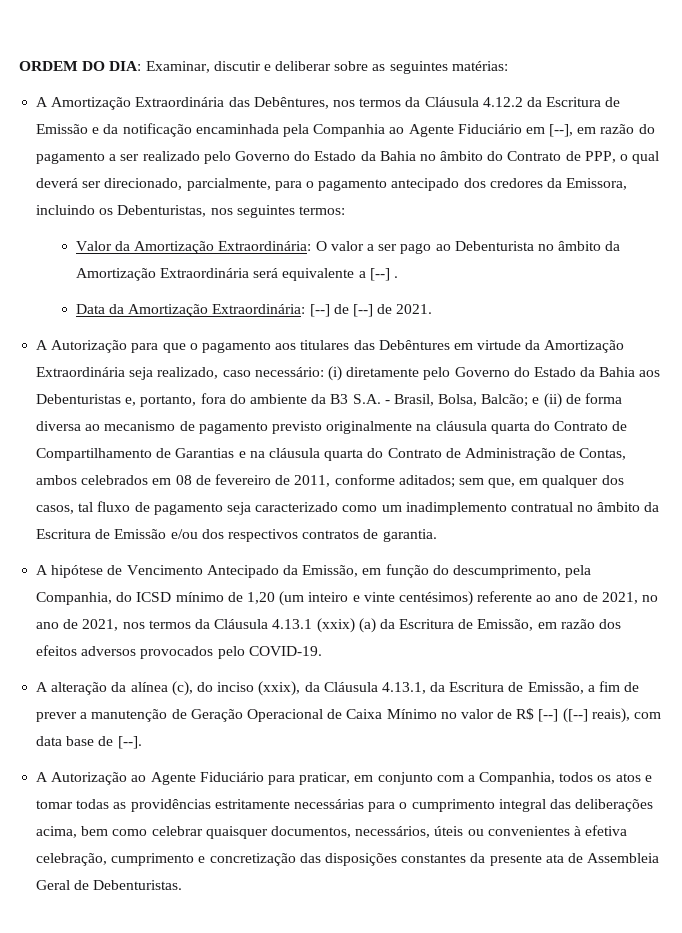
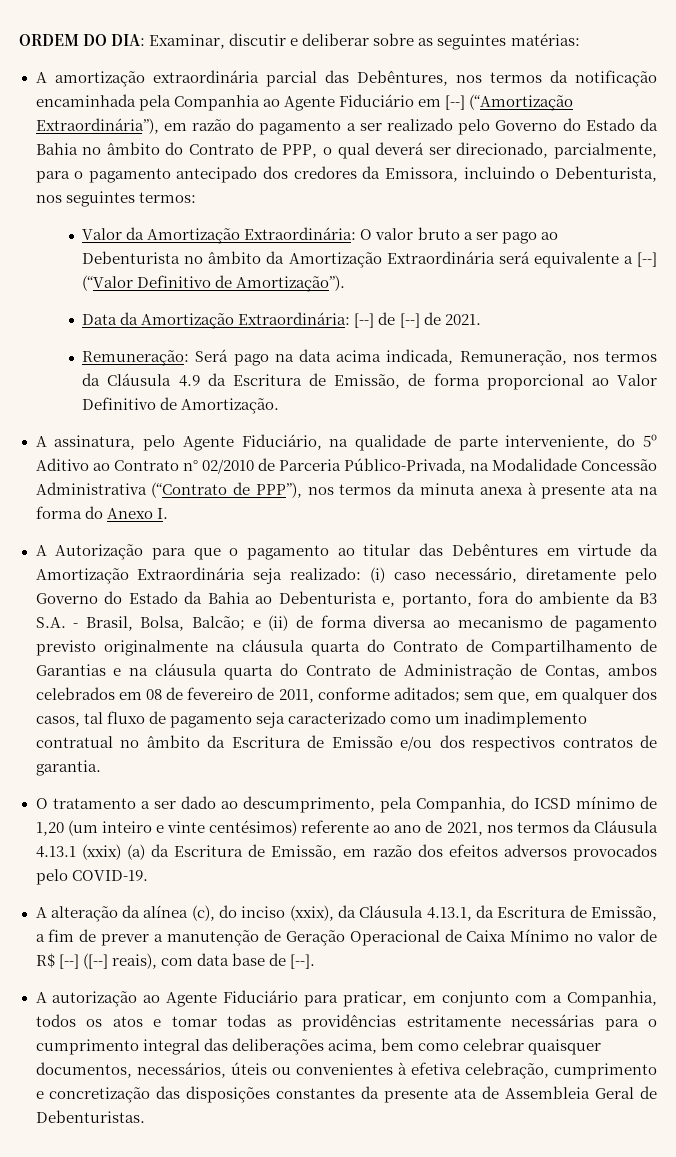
- A Amortização Extraordinária das Debêntures, nos termos da Cláusula 4.12.2 da Escritura de Emissão e da notificação encaminhada pela Companhia ao Agente Fiduciário em [--], em razão do pagamento a ser realizado pelo Governo do Estado da Bahia no âmbito do Contrato de PPP, o qual deverá ser direcionado, parcialmente, para o pagamento antecipado dos credores da Emissora, incluindo os Debenturistas, nos seguintes termos:
+ A amortização extraordinária parcial das Debêntures, nos termos da notificação encaminhada pela Companhia ao Agente Fiduciário em [--] (“Amortização Extraordinária”), em razão do pagamento a ser realizado pelo Governo do Estado da Bahia no âmbito do Contrato de PPP, o qual deverá ser direcionado, parcialmente, para o pagamento antecipado dos credores da Emissora, incluindo o Debenturista, nos seguintes termos:
- Valor da Amortização Extraordinária: O valor a ser pago ao Debenturista no âmbito da Amortização Extraordinária será equivalente a [--] .
+ Valor da Amortização Extraordinária: O valor bruto a ser pago ao Debenturista no âmbito da Amortização Extraordinária será equivalente a [--] (“Valor Definitivo de Amortização”).
+ Remuneração: Será pago na data acima indicada, Remuneração, nos termos da Cláusula 4.9 da Escritura de Emissão, de forma proporcional ao Valor Definitivo de Amortização.
+ A assinatura, pelo Agente Fiduciário, na qualidade de parte interveniente, do 5º Aditivo ao Contrato n° 02/2010 de Parceria Público-Privada, na Modalidade Concessão Administrativa (“Contrato de PPP”), nos termos da minuta anexa à presente ata na forma do Anexo I.
- A Autorização para que o pagamento aos titulares das Debêntures em virtude da Amortização Extraordinária seja realizado, caso necessário: (i) diretamente pelo Governo do Estado da Bahia aos Debenturistas e, portanto, fora do ambiente da B3 S.A. - Brasil, Bolsa, Balcão;
+ A Autorização para que o pagamento ao titular das Debêntures em virtude da Amortização Extraordinária seja realizado: (i) caso necessário, diretamente pelo Governo do Estado da Bahia ao Debenturista e, portanto, fora do ambiente da B3 S.A. - Brasil, Bolsa, Balcão;
- A hipótese de Vencimento Antecipado da Emissão, em função do descumprimento, pela Companhia, do ICSD mínimo de 1,20 (um inteiro e vinte centésimos) referente ao ano de 2021, no ano de 2021, nos termos da Cláusula 4.13.1 (xxix) (a) da Escritura de Emissão, em razão dos efeitos adversos provocados pelo COVID-19.
+ O tratamento a ser dado ao descumprimento, pela Companhia, do ICSD mínimo de 1,20 (um inteiro e vinte centésimos) referente ao ano de 2021, nos termos da Cláusula 4.13.1 (xxix) (a) da Escritura de Emissão, em razão dos efeitos adversos provocados pelo COVID-19.
- A Autorização ao Agente Fiduciário para praticar, em conjunto com a Companhia, todos os atos e tomar todas as providências estritamente necessárias para o cumprimento integral das deliberações acima, bem como celebrar quaisquer documentos, necessários, úteis ou convenientes à efetiva celebração, cumprimento e concretização das disposições constantes da presente ata de Assembleia Geral de Debenturistas.
+ A autorização ao Agente Fiduciário para praticar, em conjunto com a Companhia, todos os atos e tomar todas as providências estritamente necessárias para o cumprimento integral das deliberações acima, bem como celebrar quaisquer documentos, necessários, úteis ou convenientes à efetiva celebração, cumprimento e concretização das disposições constantes da presente ata de Assembleia Geral de Debenturistas.

